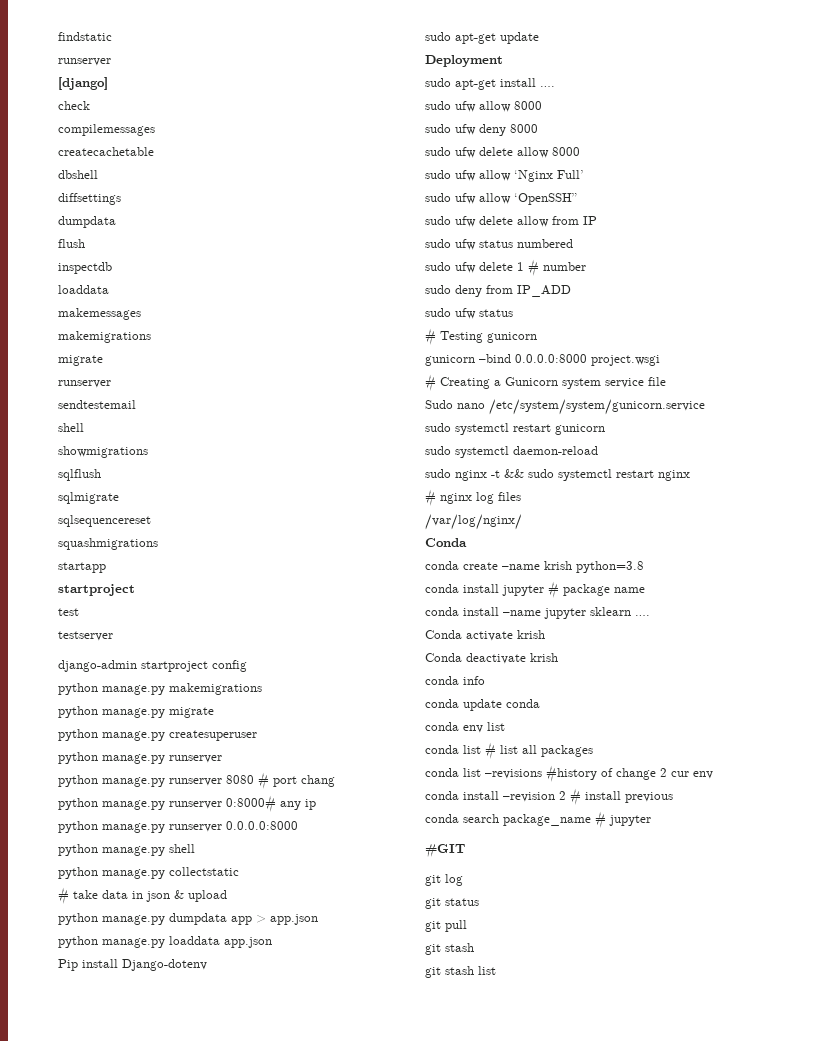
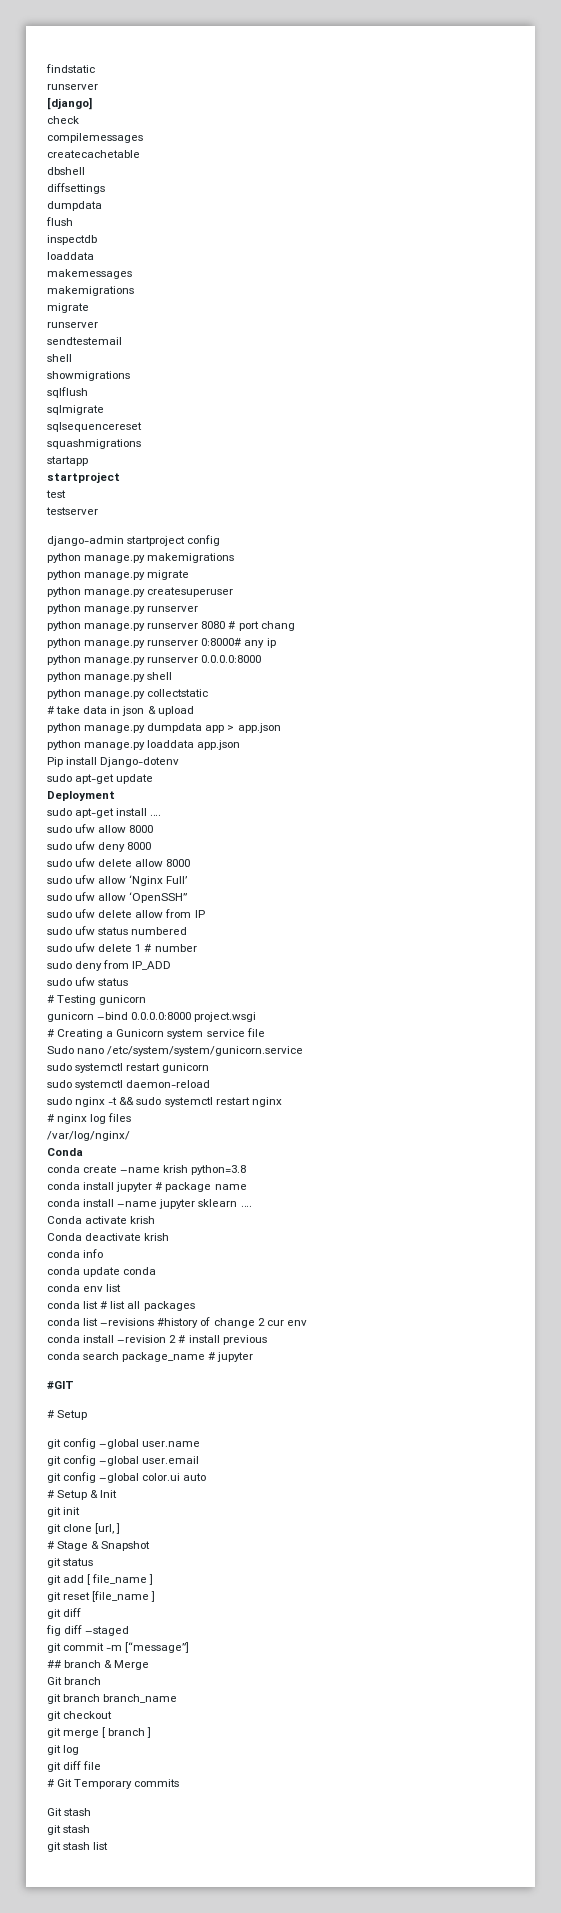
  #GIT
+ # Setup
+ git config –global user.name
+ git config –global user.email
+ git config –global color.ui auto
+ # Setup & Init
+ git init
+ git clone [url, ]
+ # Stage & Snapshot
+ git status
+ git add [ file_name ]
+ git reset [file_name ]
+ git diff
+ fig diff –staged
+ git commit -m [“message”]
+ ## branch & Merge
+ Git branch
+ git branch branch_name
+ git checkout
+ git merge [ branch ]
  git log
- git status
- git pull
+ git diff file
+ # Git Temporary commits
+ Git stash

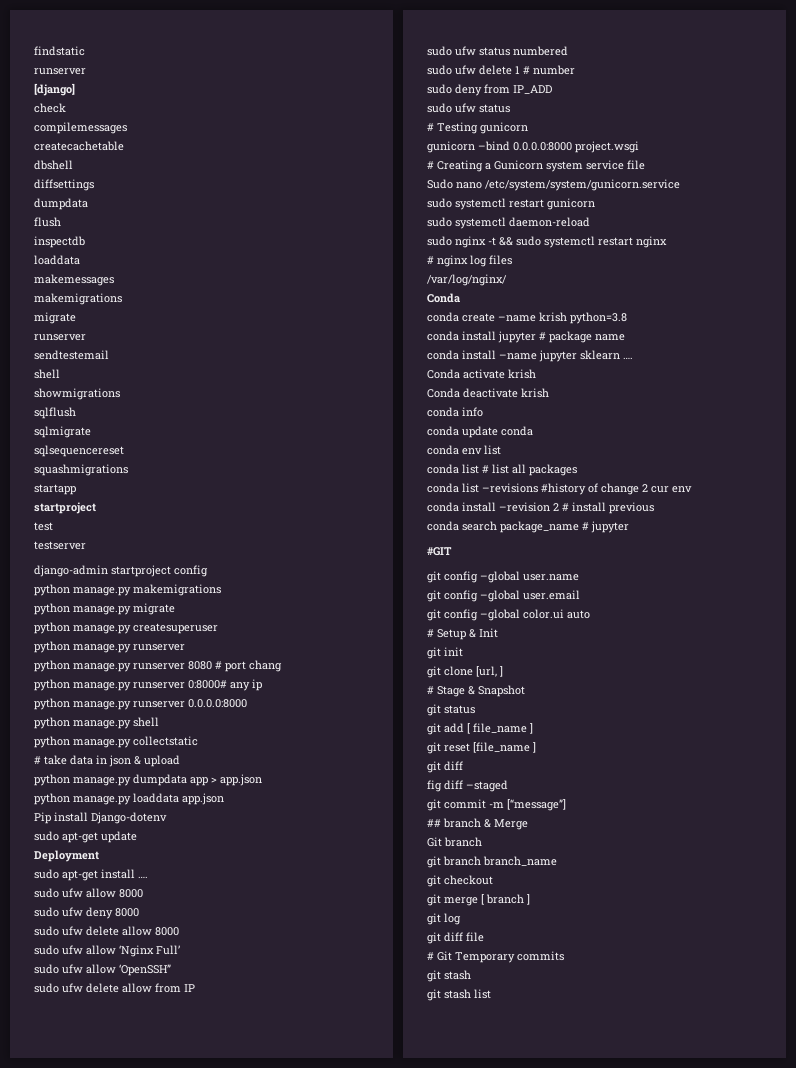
  #GIT
- # Setup
- Git stash

